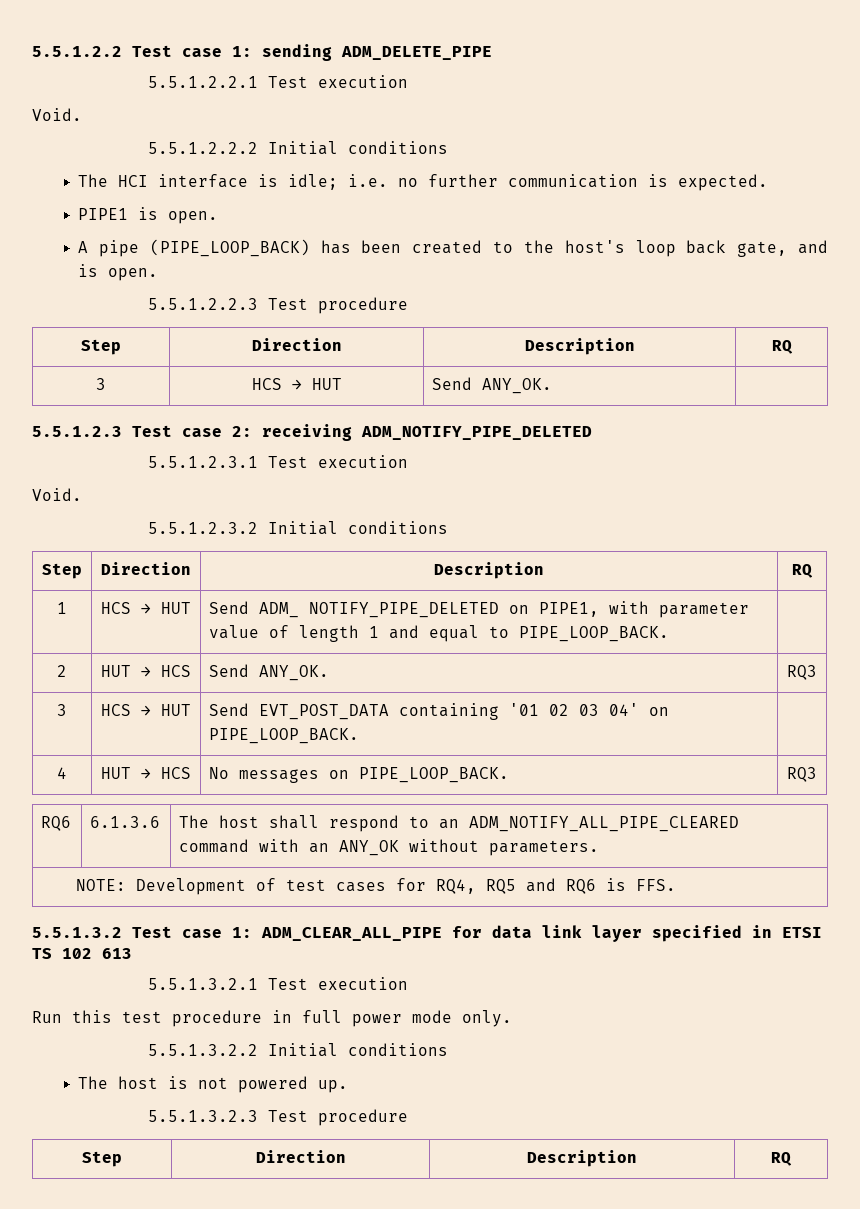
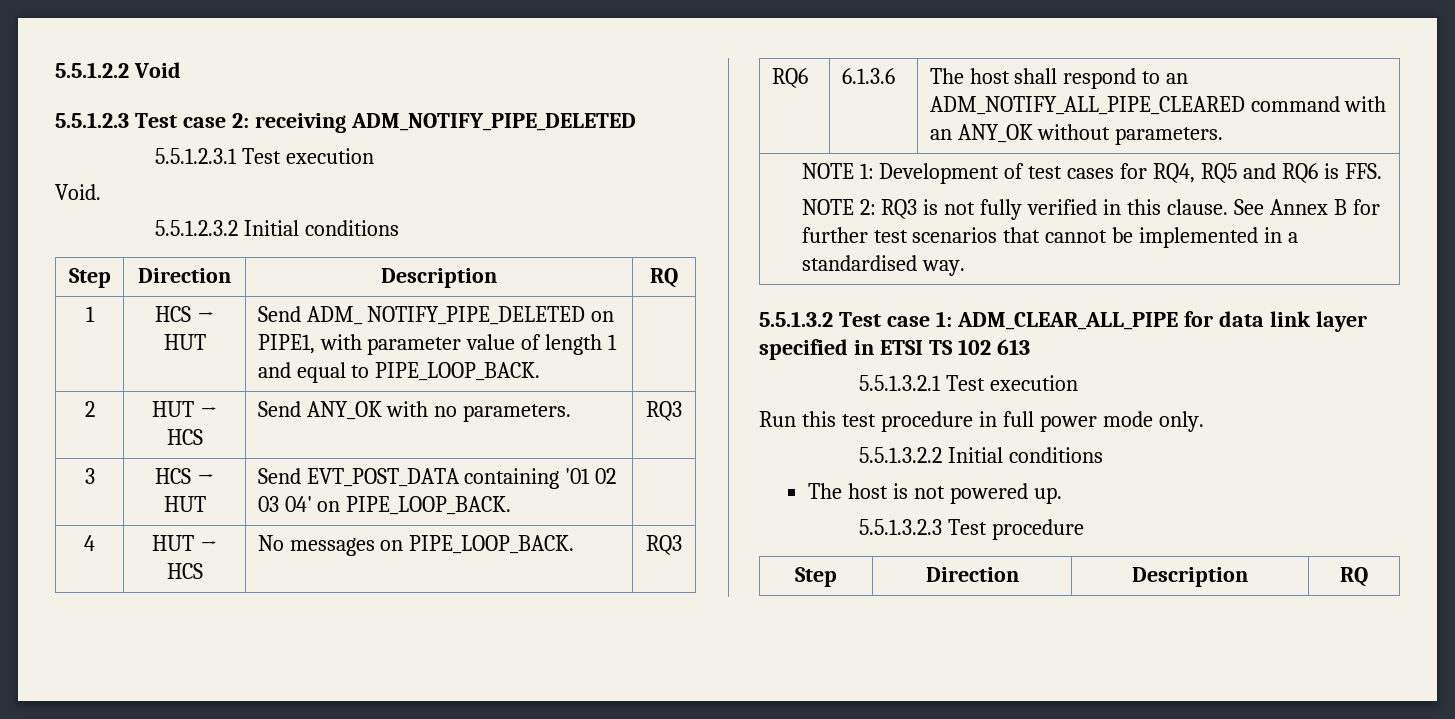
- 5.5.1.2.2 Test case 1: sending ADM_DELETE_PIPE
- 5.5.1.2.2.1 Test execution
- Void.
- 5.5.1.2.2.2 Initial conditions
- The HCI interface is idle; i.e. no further communication is expected.
- PIPE1 is open.
- A pipe (PIPE_LOOP_BACK) has been created to the host's loop back gate, and is open.
- 5.5.1.2.2.3 Test procedure
- Step | Direction | Description | RQ
- 3 | HCS → HUT | Send ANY_OK. |
+ 5.5.1.2.2 Void
- 2 | HUT → HCS | Send ANY_OK. | RQ3
+ 2 | HUT → HCS | Send ANY_OK with no parameters. | RQ3
- NOTE: Development of test cases for RQ4, RQ5 and RQ6 is FFS.
+ NOTE 1: Development of test cases for RQ4, RQ5 and RQ6 is FFS.
+ NOTE 2: RQ3 is not fully verified in this clause. See Annex B for further test scenarios that cannot be implemented in a standardised way.

